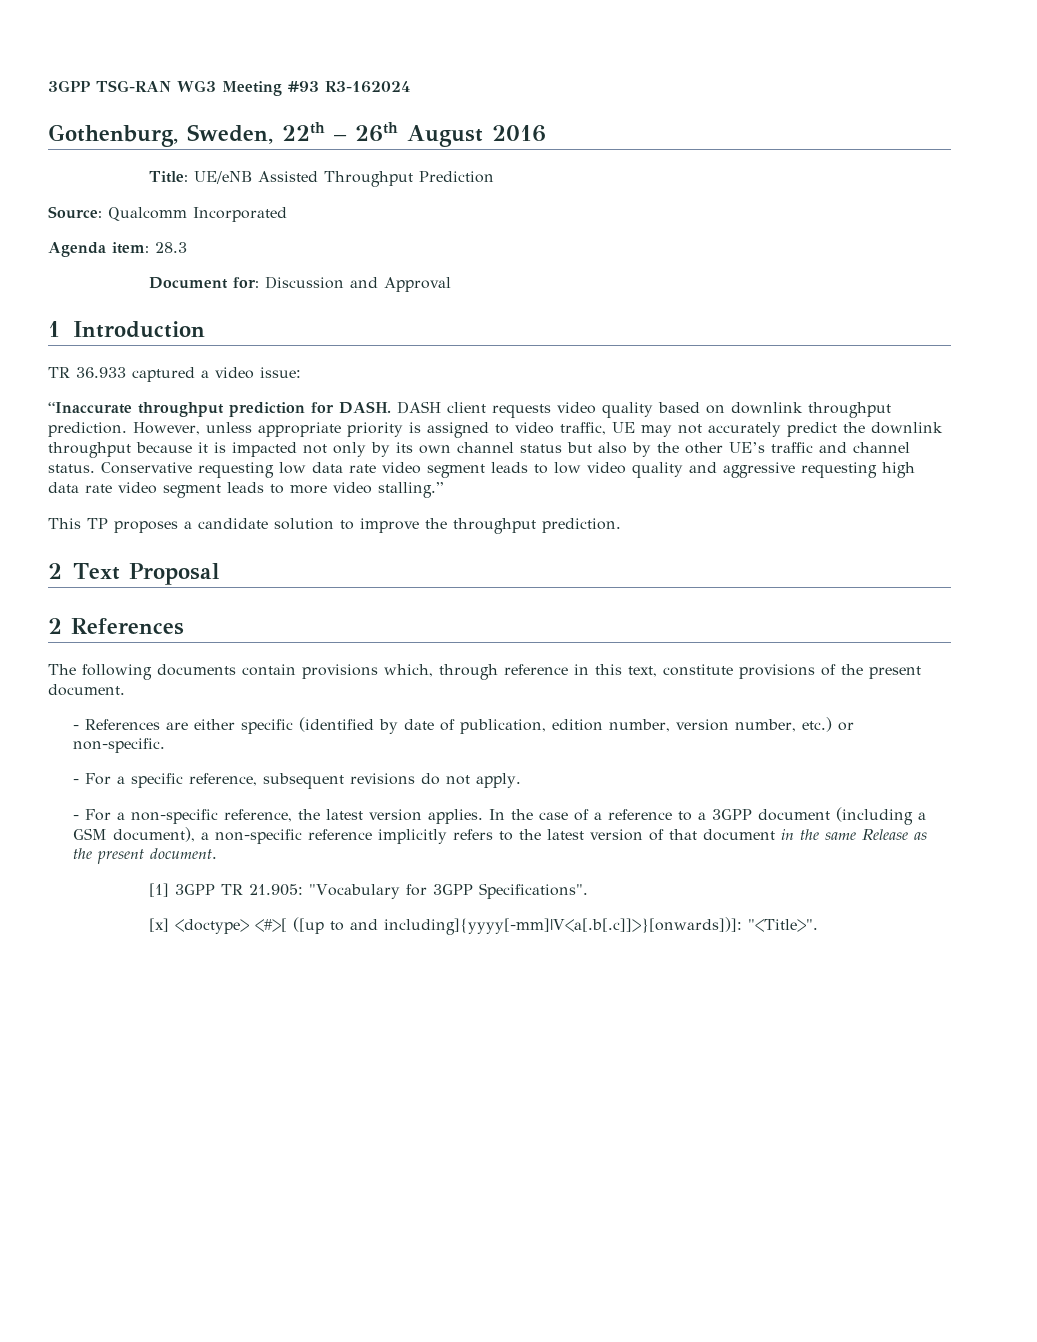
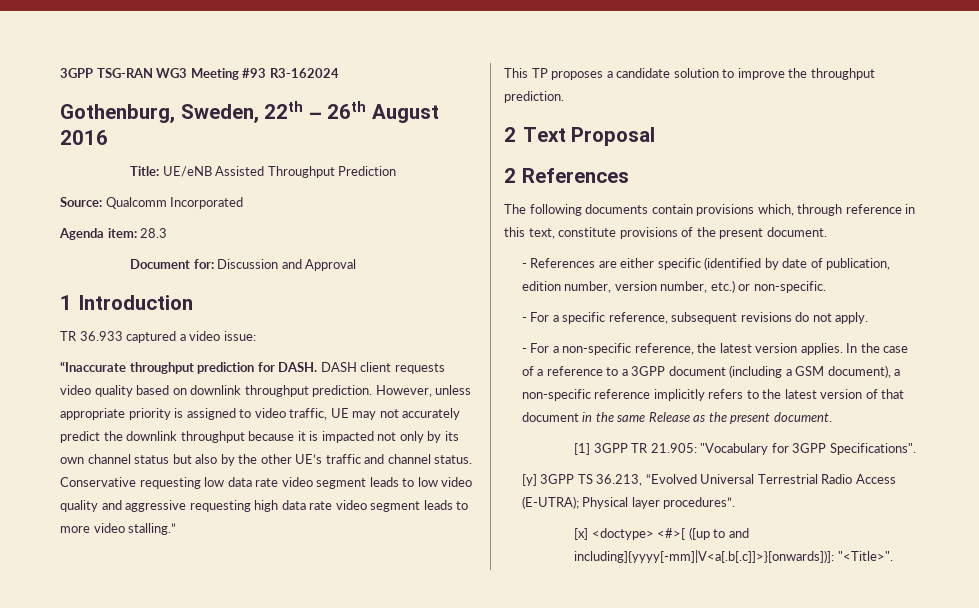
+ [y] 3GPP TS 36.213, “Evolved Universal Terrestrial Radio Access (E-UTRA); Physical layer procedures”.

